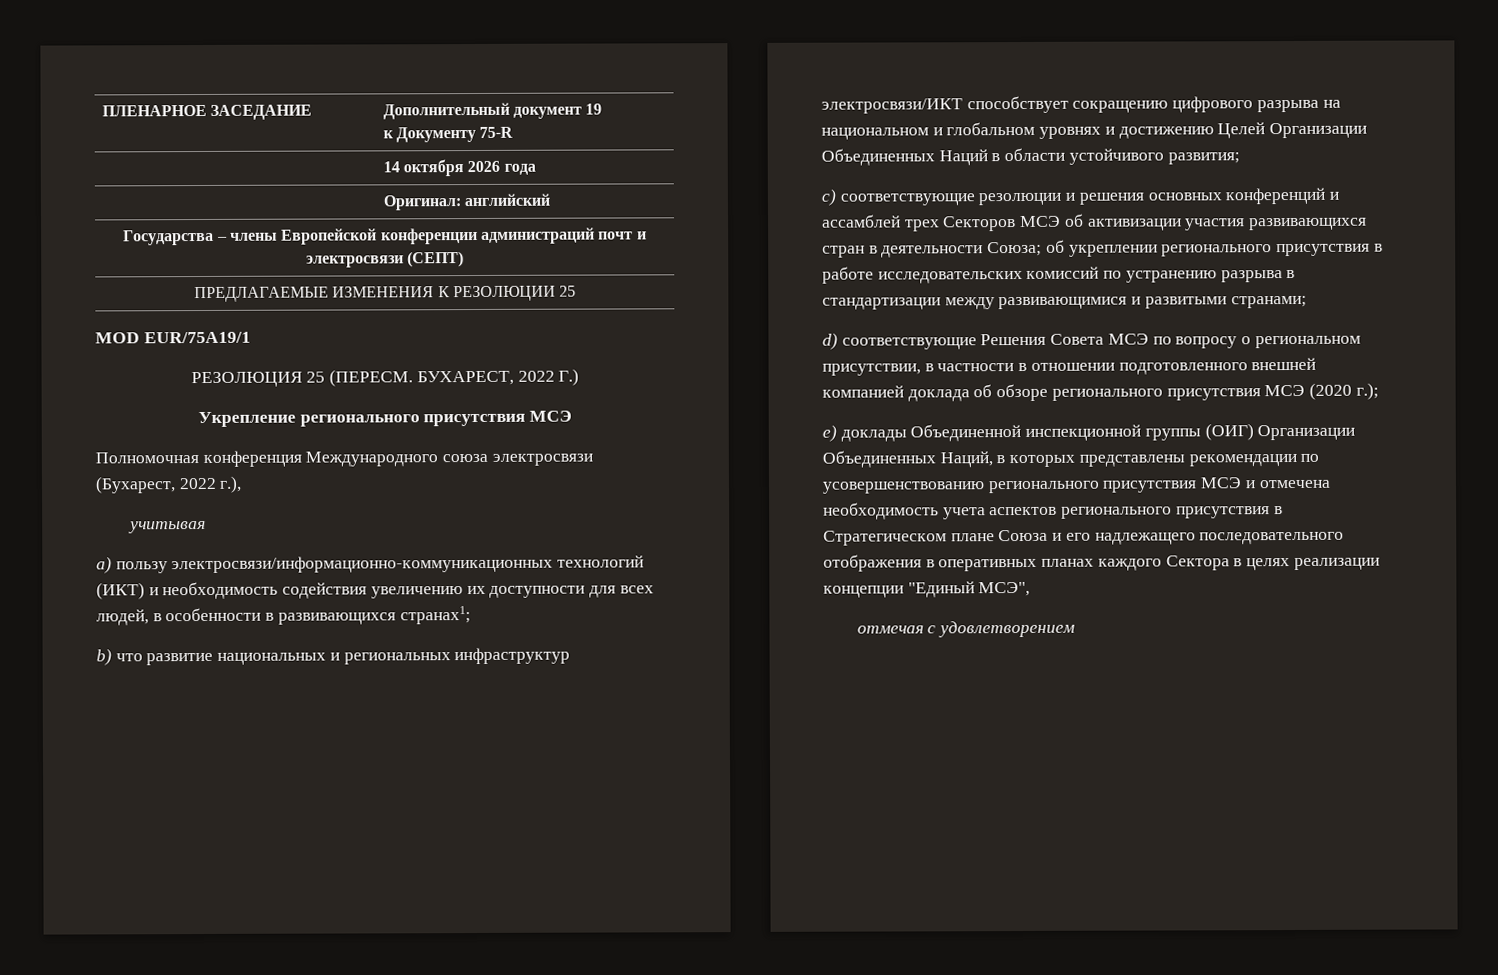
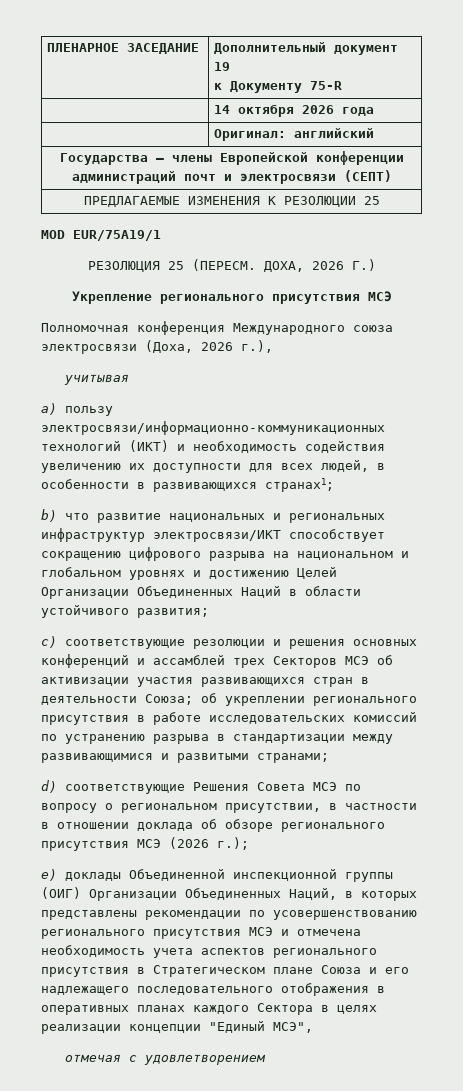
- БУХАРЕСТ, 2022 Г.)
+ ДОХА, 2026 Г.)
- Полномочная конференция Международного союза электросвязи (Бухарест, 2022 г.),
+ Полномочная конференция Международного союза электросвязи (Доха, 2026 г.),
- d) соответствующие Решения Совета МСЭ по вопросу о региональном присутствии, в частности в отношении подготовленного внешней компанией доклада об обзоре регионального присутствия МСЭ (2020 г.);
+ d) соответствующие Решения Совета МСЭ по вопросу о региональном присутствии, в частности в отношении доклада об обзоре регионального присутствия МСЭ (2026 г.);

